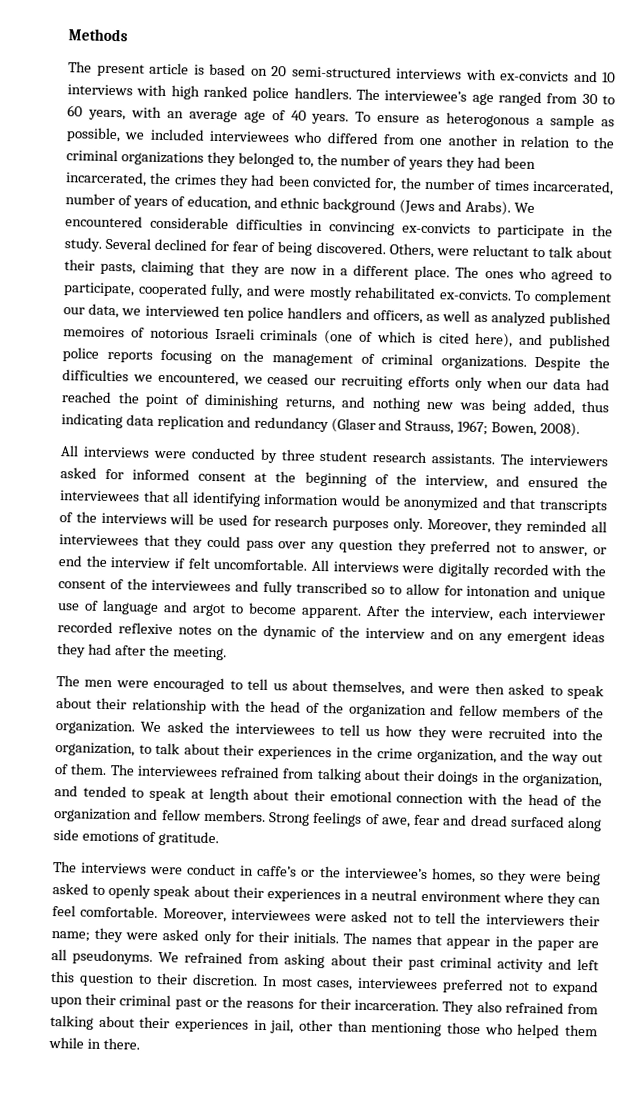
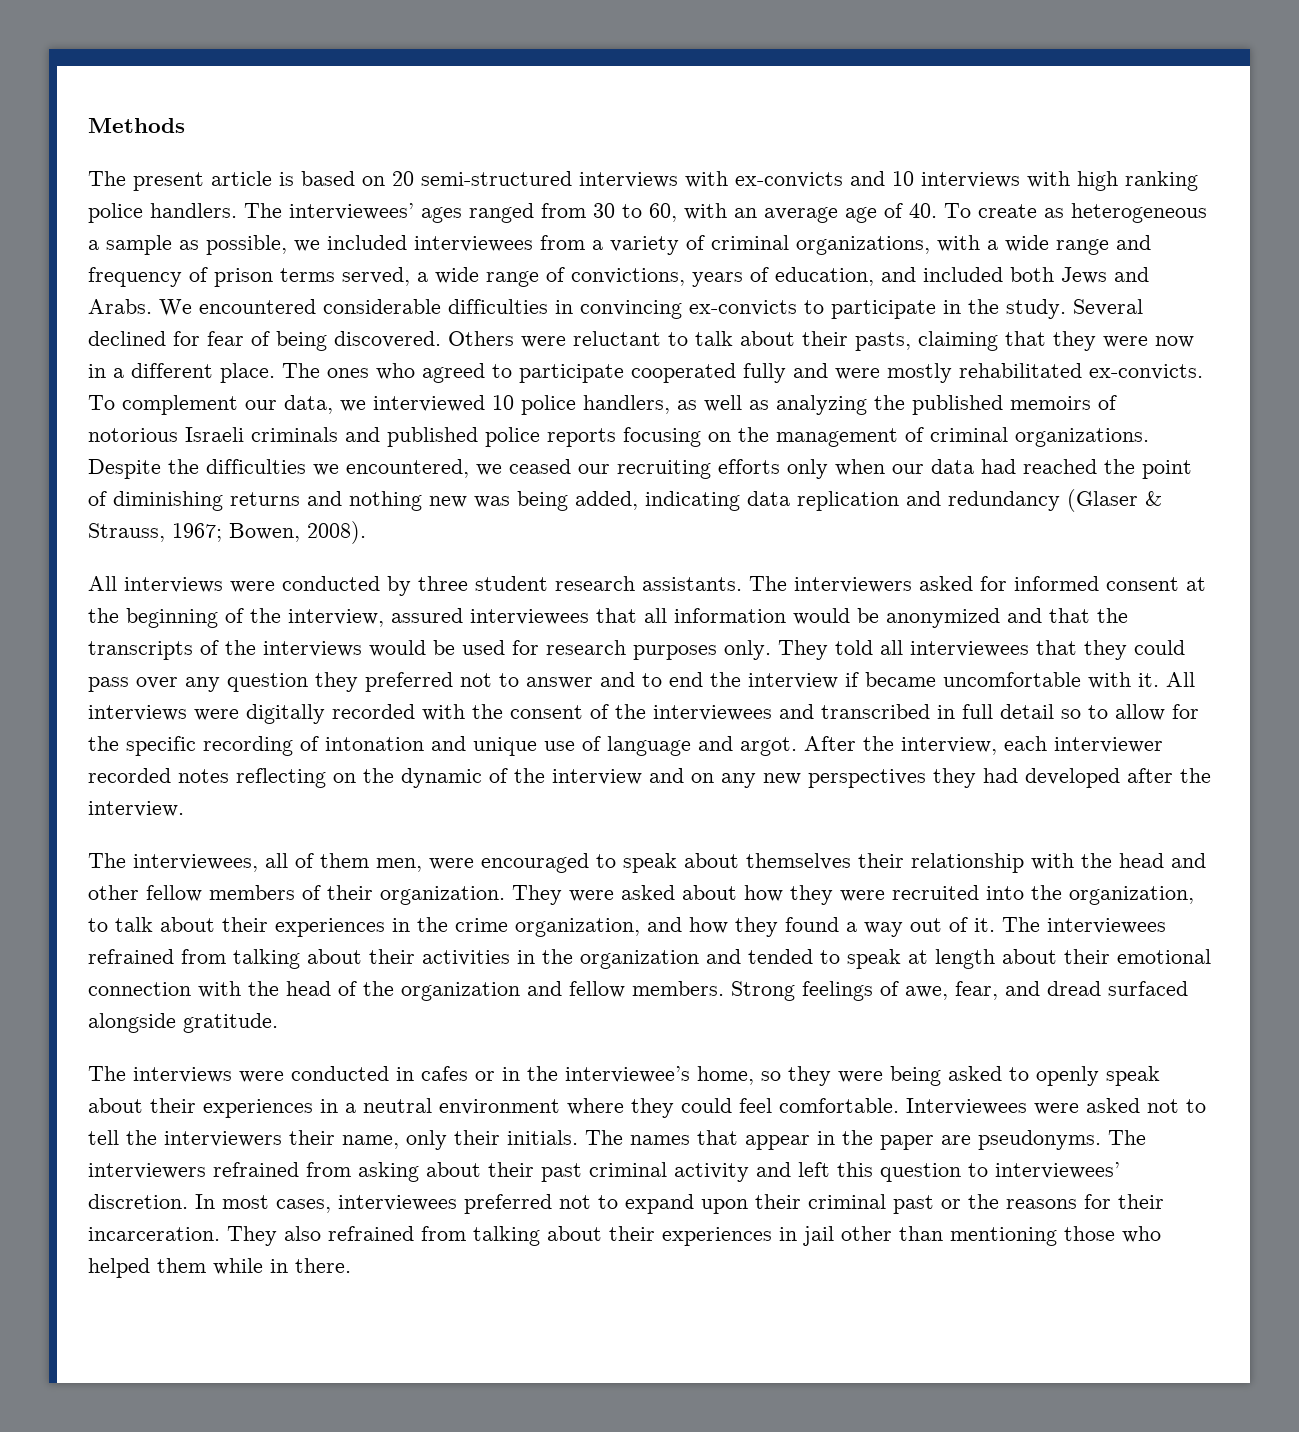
- The present article is based on 20 semi-structured interviews with ex-convicts and 10 interviews with high ranked police handlers.
+ The present article is based on 20 semi-structured interviews with ex-convicts and 10 interviews with high ranking police handlers.
- The interviewee’s age ranged from 30 to 60 years, with an average age of 40 years. To ensure as heterogonous a sample as possible, we included interviewees who differed from one another in relation to the criminal organizations they belonged to, the number of years they had been incarcerated, the crimes they had been convicted for, the number of times incarcerated, number of years of education, and ethnic background (Jews and Arabs).
+ The interviewees’ ages ranged from 30 to 60, with an average age of 40. To create as heterogeneous a sample as possible, we included interviewees from a variety of criminal organizations, with a wide range and frequency of prison terms served, a wide range of convictions, years of education, and included both Jews and Arabs.
- Others, were reluctant to talk about their pasts, claiming that they are now in a different place.
+ Others were reluctant to talk about their pasts, claiming that they were now in a different place.
- The ones who agreed to participate, cooperated fully, and were mostly rehabilitated ex-convicts.
+ The ones who agreed to participate cooperated fully and were mostly rehabilitated ex-convicts.
- To complement our data, we interviewed ten police handlers and officers, as well as analyzed published memoires of notorious Israeli criminals (one of which is cited here), and published police reports focusing on the management of criminal organizations.
+ To complement our data, we interviewed 10 police handlers, as well as analyzing the published memoirs of notorious Israeli criminals and published police reports focusing on the management of criminal organizations.
- Despite the difficulties we encountered, we ceased our recruiting efforts only when our data had reached the point of diminishing returns, and nothing new was being added, thus indicating data replication and redundancy (Glaser and Strauss, 1967; Bowen, 2008).
+ Despite the difficulties we encountered, we ceased our recruiting efforts only when our data had reached the point of diminishing returns and nothing new was being added, indicating data replication and redundancy (Glaser & Strauss, 1967; Bowen, 2008).
- The interviewers asked for informed consent at the beginning of the interview, and ensured the interviewees that all identifying information would be anonymized and that transcripts of the interviews will be used for research purposes only.
+ The interviewers asked for informed consent at the beginning of the interview, assured interviewees that all information would be anonymized and that the transcripts of the interviews would be used for research purposes only.
- Moreover, they reminded all interviewees that they could pass over any question they preferred not to answer, or end the interview if felt uncomfortable.
+ They told all interviewees that they could pass over any question they preferred not to answer and to end the interview if became uncomfortable with it.
- All interviews were digitally recorded with the consent of the interviewees and fully transcribed so to allow for intonation and unique use of language and argot to become apparent.
+ All interviews were digitally recorded with the consent of the interviewees and transcribed in full detail so to allow for the specific recording of intonation and unique use of language and argot.
- After the interview, each interviewer recorded reflexive notes on the dynamic of the interview and on any emergent ideas they had after the meeting.
- The men were encouraged to tell us about themselves, and were then asked to speak about their relationship with the head of the organization and fellow members of the organization. We asked the interviewees to tell us how they were recruited into the organization, to talk about their experiences in the crime organization, and the way out of them.
+ After the interview, each interviewer recorded notes reflecting on the dynamic of the interview and on any new perspectives they had developed after the interview.
+ The interviewees, all of them men, were encouraged to speak about themselves their relationship with the head and other fellow members of their organization. They were asked about how they were recruited into the organization, to talk about their experiences in the crime organization, and how they found a way out of it.
- The interviewees refrained from talking about their doings in the organization, and tended to speak at length about their emotional connection with the head of the organization and fellow members.
+ The interviewees refrained from talking about their activities in the organization and tended to speak at length about their emotional connection with the head of the organization and fellow members.
- Strong feelings of awe, fear and dread surfaced along side emotions of gratitude.
+ Strong feelings of awe, fear, and dread surfaced alongside gratitude.
- The interviews were conduct in caffe’s or the interviewee’s homes, so they were being asked to openly speak about their experiences in a neutral environment where they can feel comfortable.
+ The interviews were conducted in cafes or in the interviewee’s home, so they were being asked to openly speak about their experiences in a neutral environment where they could feel comfortable.
- Moreover, interviewees were asked not to tell the interviewers their name; they were asked only for their initials.
+ Interviewees were asked not to tell the interviewers their name, only their initials.
- The names that appear in the paper are all pseudonyms. We refrained from asking about their past criminal activity and left this question to their discretion.
+ The names that appear in the paper are pseudonyms. The interviewers refrained from asking about their past criminal activity and left this question to interviewees’ discretion.
- They also refrained from talking about their experiences in jail, other than mentioning those who helped them while in there.
+ They also refrained from talking about their experiences in jail other than mentioning those who helped them while in there.

